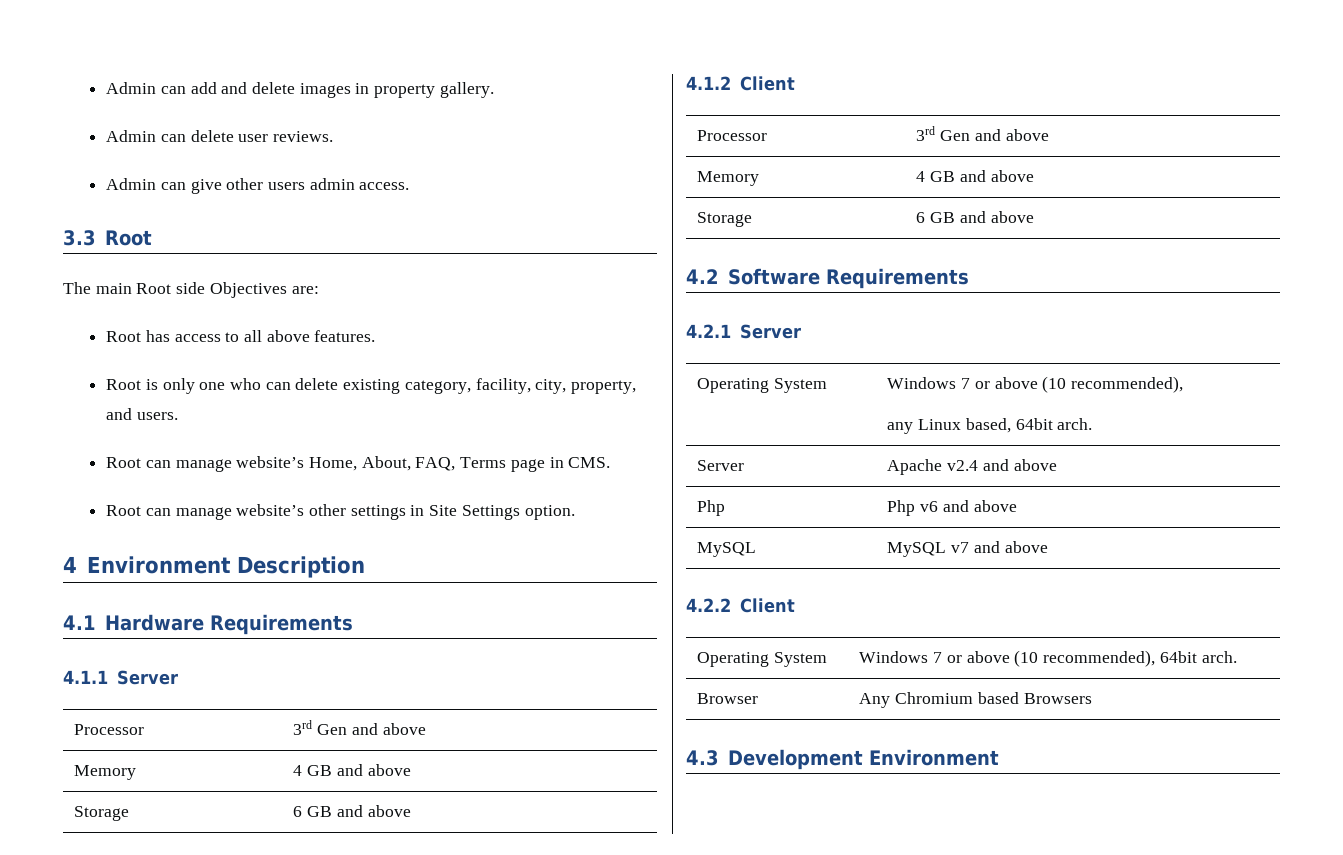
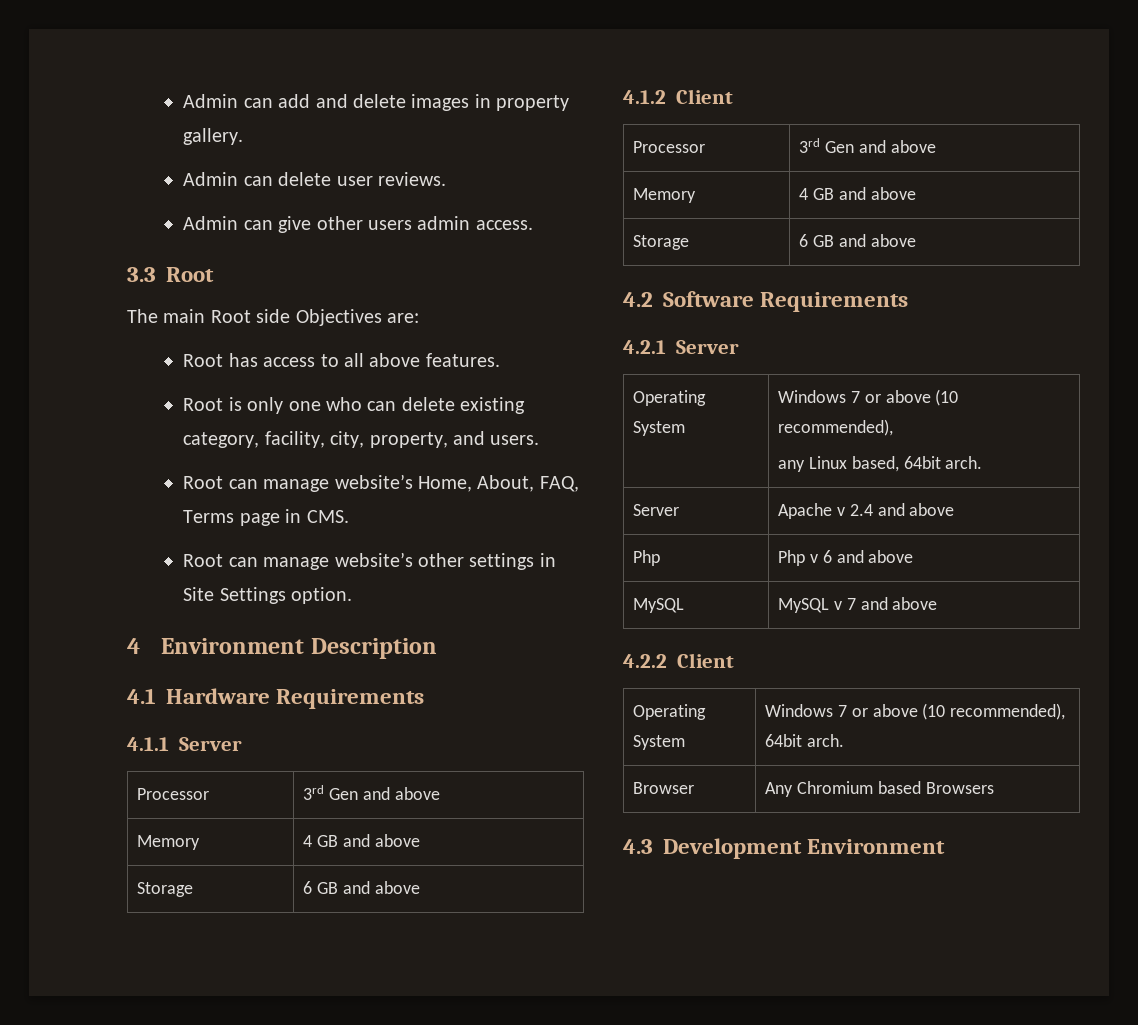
- Server | Apache v2.4 and above
+ Server | Apache v 2.4 and above
- Php | Php v6 and above
+ Php | Php v 6 and above
- MySQL | MySQL v7 and above
+ MySQL | MySQL v 7 and above

